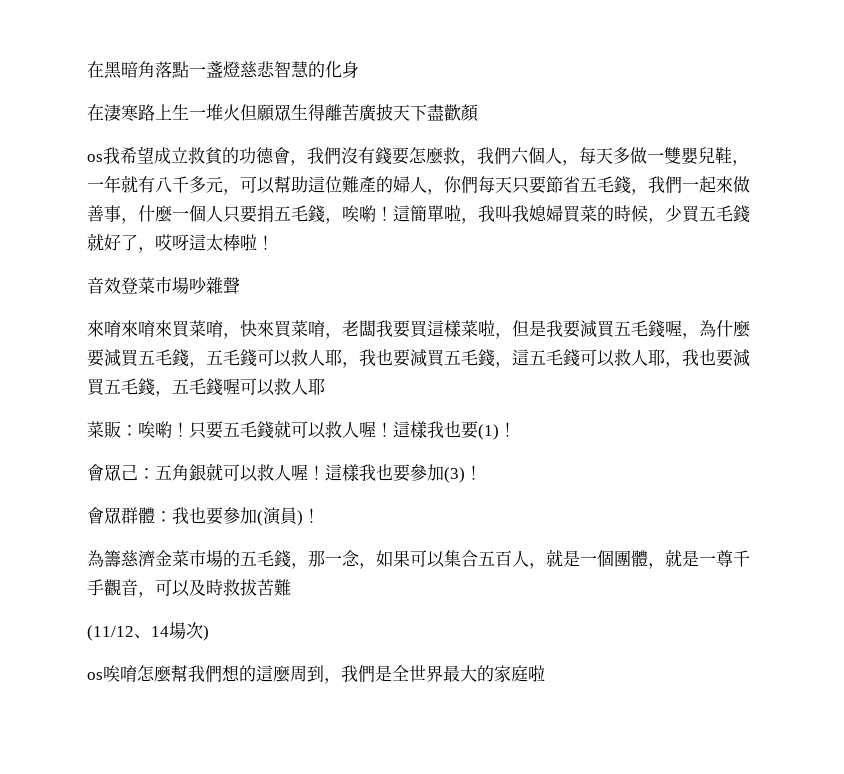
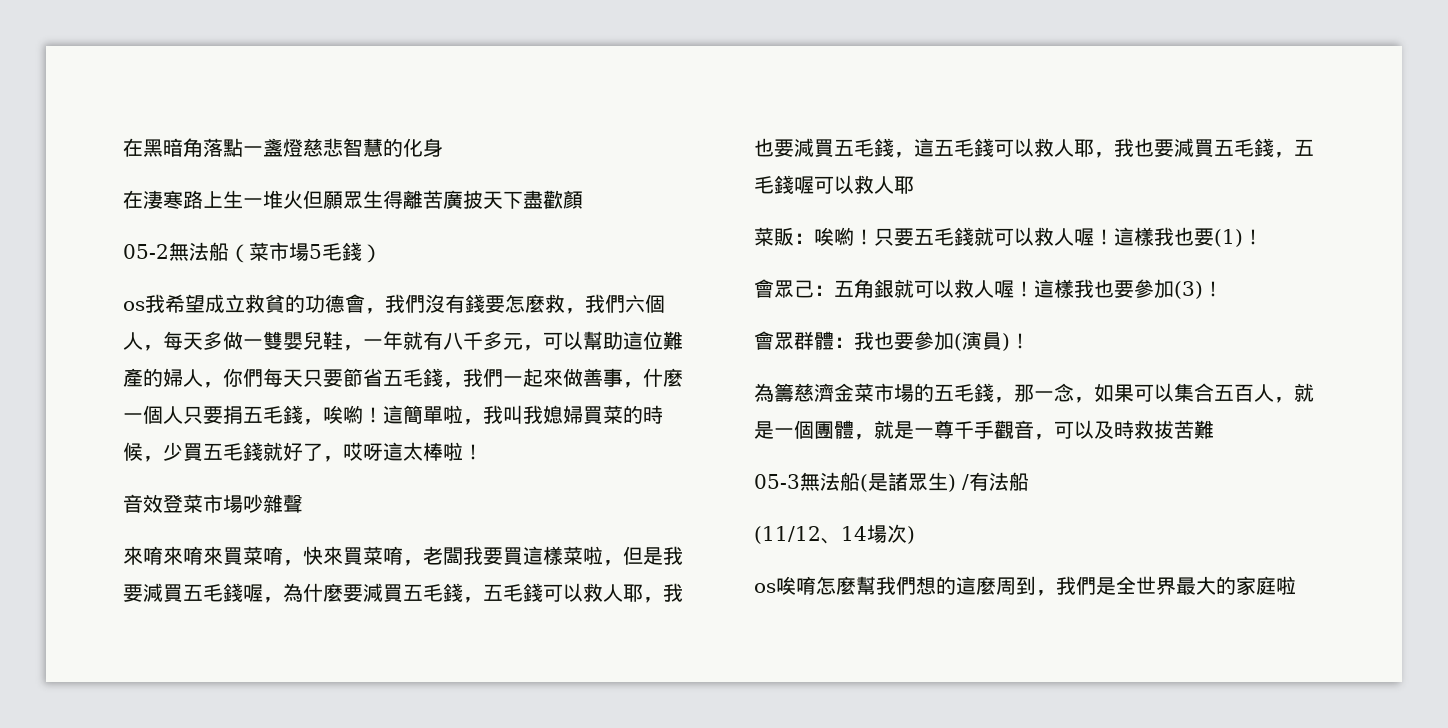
+ 05-2無法船（菜市場5毛錢）
+ 05-3無法船(是諸眾生) /有法船

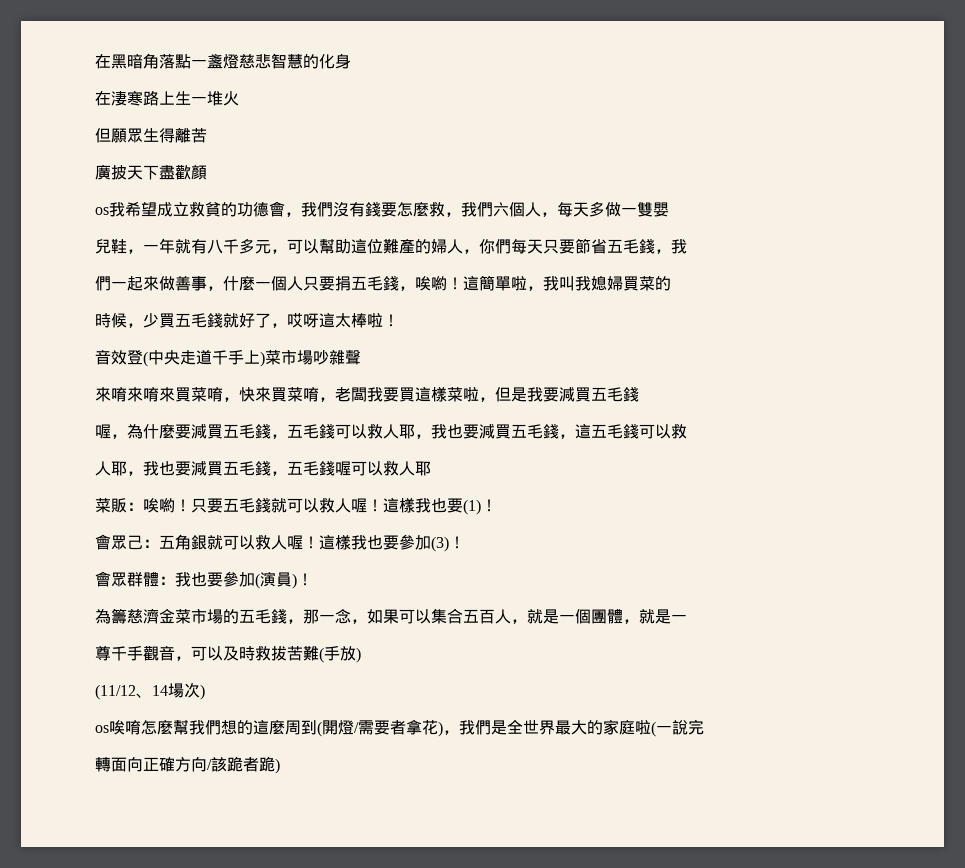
- 在淒寒路上生一堆火但願眾生得離苦廣披天下盡歡顏
+ 在淒寒路上生一堆火
+ 但願眾生得離苦
+ 廣披天下盡歡顏
- 05-2無法船（菜市場5毛錢）
- os我希望成立救貧的功德會，我們沒有錢要怎麼救，我們六個人，每天多做一雙嬰兒鞋，一年就有八千多元，可以幫助這位難產的婦人，你們每天只要節省五毛錢，我們一起來做善事，什麼一個人只要捐五毛錢，唉喲！
+ os我希望成立救貧的功德會，我們沒有錢要怎麼救，我們六個人，每天多做一雙嬰
+ 兒鞋，一年就有八千多元，可以幫助這位難產的婦人，你們每天只要節省五毛錢，我
+ 們一起來做善事，什麼一個人只要捐五毛錢，唉喲！
- 這簡單啦，我叫我媳婦買菜的時候，少買五毛錢就好了，哎呀這太棒啦！
+ 這簡單啦，我叫我媳婦買菜的
+ 時候，少買五毛錢就好了，哎呀這太棒啦！
- 音效登菜市場吵雜聲
+ 音效登(中央走道千手上)菜市場吵雜聲
- 來唷來唷來買菜唷，快來買菜唷，老闆我要買這樣菜啦，但是我要減買五毛錢喔，為什麼要減買五毛錢，五毛錢可以救人耶，我也要減買五毛錢，這五毛錢可以救人耶，我也要減買五毛錢，五毛錢喔可以救人耶
+ 來唷來唷來買菜唷，快來買菜唷，老闆我要買這樣菜啦，但是我要減買五毛錢
+ 喔，為什麼要減買五毛錢，五毛錢可以救人耶，我也要減買五毛錢，這五毛錢可以救
+ 人耶，我也要減買五毛錢，五毛錢喔可以救人耶
- 為籌慈濟金菜市場的五毛錢，那一念，如果可以集合五百人，就是一個團體，就是一尊千手觀音，可以及時救拔苦難
- 05-3無法船(是諸眾生) /有法船
+ 為籌慈濟金菜市場的五毛錢，那一念，如果可以集合五百人，就是一個團體，就是一
+ 尊千手觀音，可以及時救拔苦難(手放)
- os唉唷怎麼幫我們想的這麼周到，我們是全世界最大的家庭啦
+ os唉唷怎麼幫我們想的這麼周到(開燈/需要者拿花)，我們是全世界最大的家庭啦(一說完
+ 轉面向正確方向/該跪者跪)

